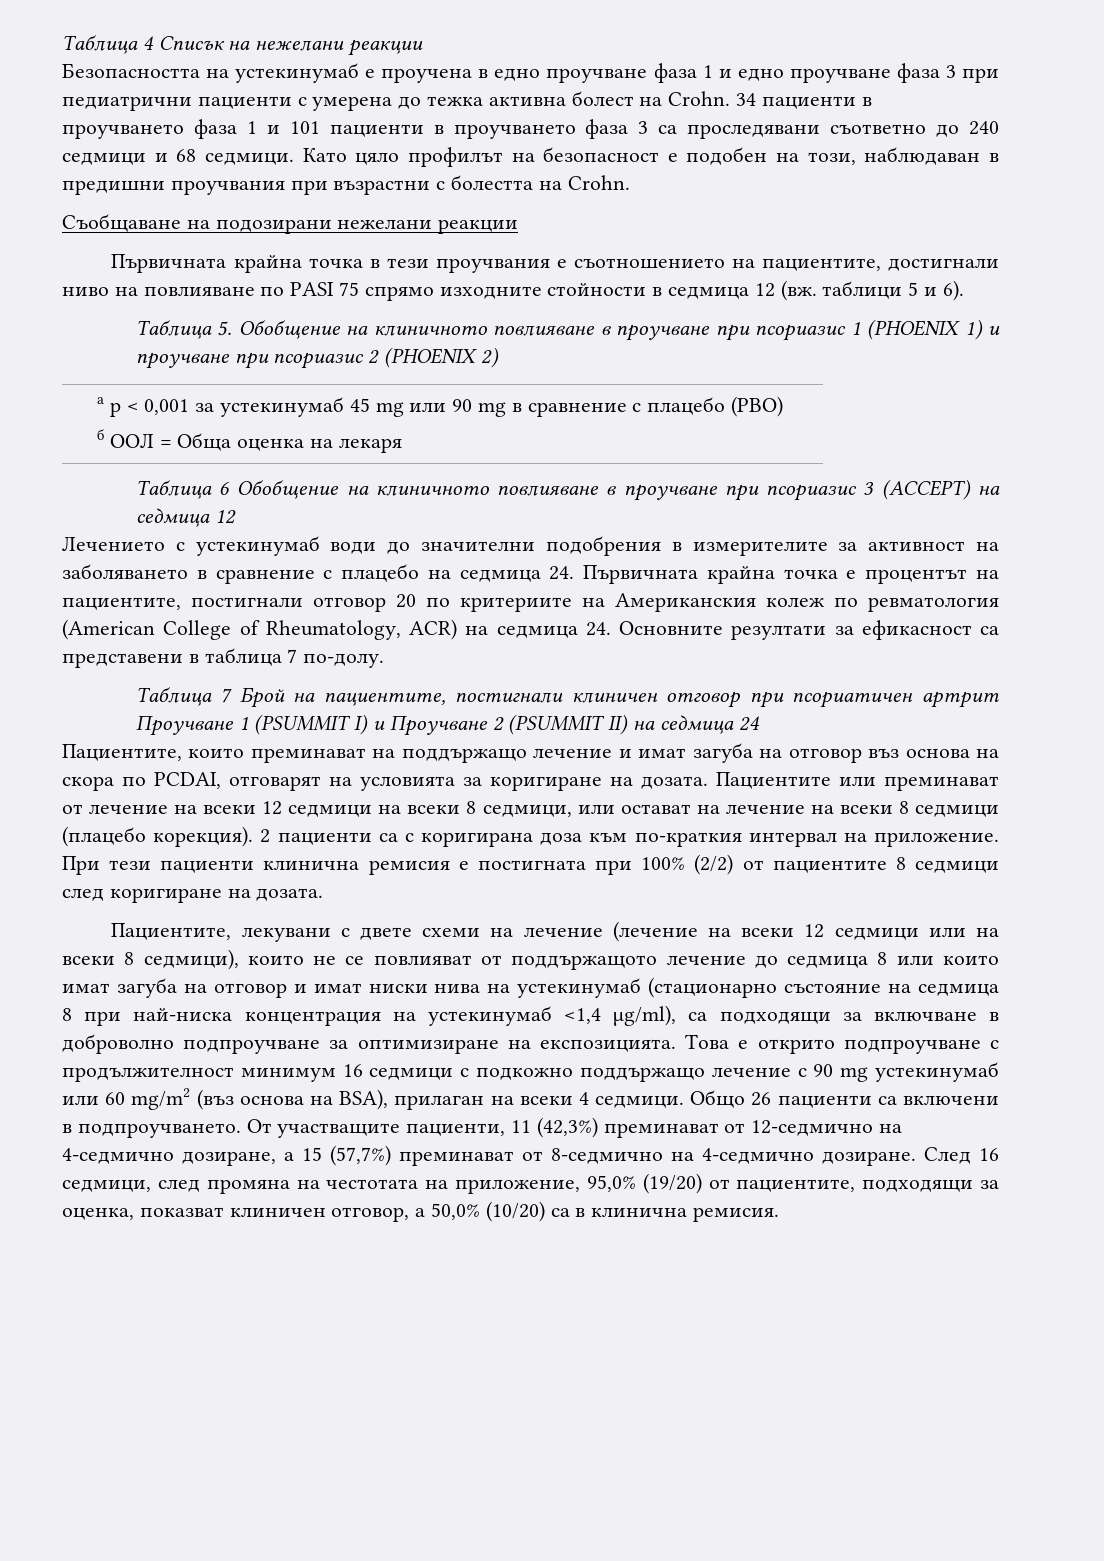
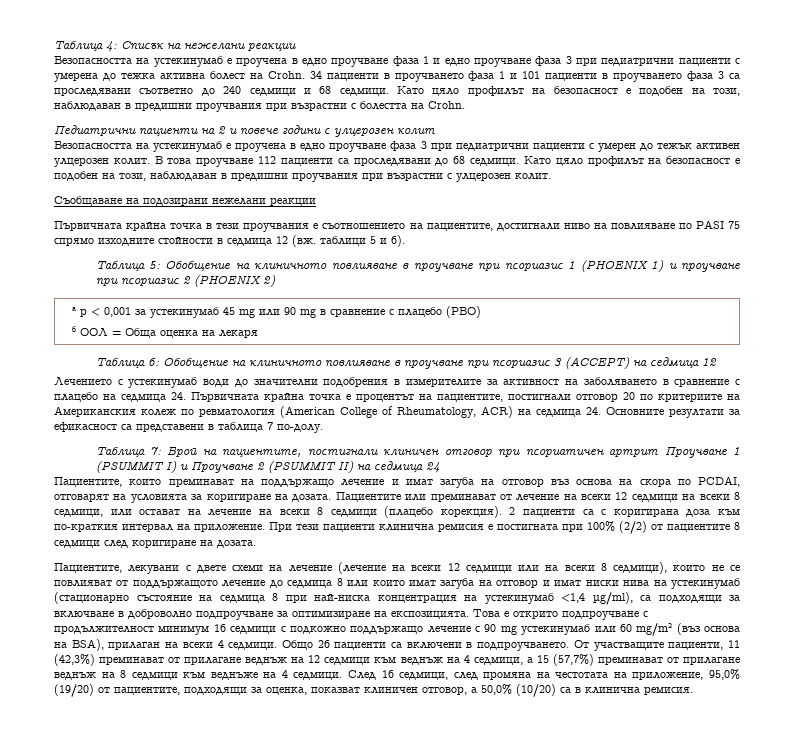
- Таблица 4 Списък на нежелани реакции
+ Таблица 4: Списък на нежелани реакции
+ Педиатрични пациенти на 2 и повече години с улцерозен колит
+ Безопасността на устекинумаб е проучена в едно проучване фаза 3 при педиатрични пациенти с умерен до тежък активен улцерозен колит. В това проучване 112 пациенти са проследявани до 68 седмици. Като цяло профилът на безопасност е подобен на този, наблюдаван в предишни проучвания при възрастни с улцерозен колит.
- Таблица 5. Обобщение на клиничното повлияване в проучване при псориазис 1 (PHOENIX 1) и проучване при псориазис 2 (PHOENIX 2)
+ Таблица 5: Обобщение на клиничното повлияване в проучване при псориазис 1 (PHOENIX 1) и проучване при псориазис 2 (PHOENIX 2)
- Таблица 6 Обобщение на клиничното повлияване в проучване при псориазис 3 (ACCEPT) на седмица 12
+ Таблица 6: Обобщение на клиничното повлияване в проучване при псориазис 3 (ACCEPT) на седмица 12
- Таблица 7 Брой на пациентите, постигнали клиничен отговор при псориатичен артрит Проучване 1 (PSUMMIT I) и Проучване 2 (PSUMMIT II) на седмица 24
+ Таблица 7: Брой на пациентите, постигнали клиничен отговор при псориатичен артрит Проучване 1 (PSUMMIT I) и Проучване 2 (PSUMMIT II) на седмица 24
- От участващите пациенти, 11 (42,3%) преминaват от 12-седмично на 4-седмично дозиране, а 15 (57,7%) преминават от 8-седмично на 4-седмично дозиране.
+ От участващите пациенти, 11 (42,3%) преминaват от прилагане веднъж на 12 седмици към веднъж на 4 седмици, а 15 (57,7%) преминават от прилагане веднъж на 8 седмици към веднъже на 4 седмици.

